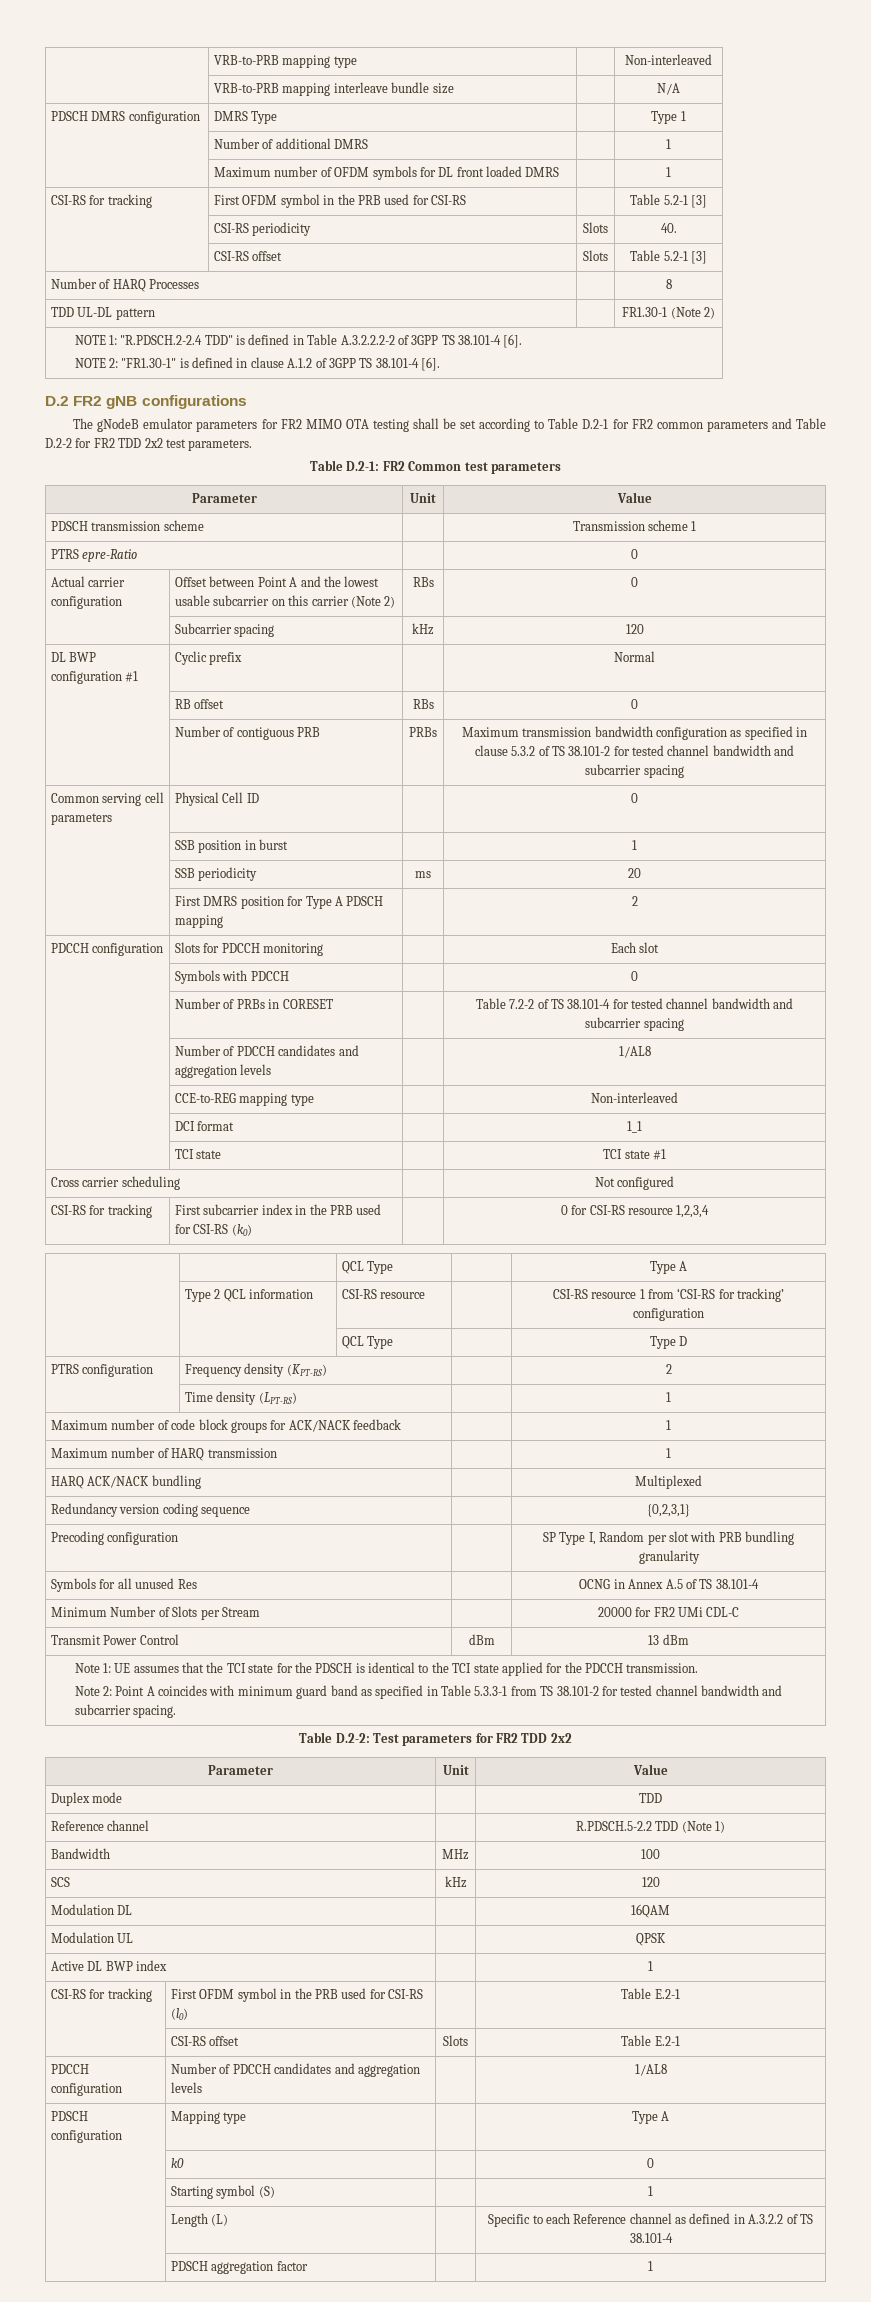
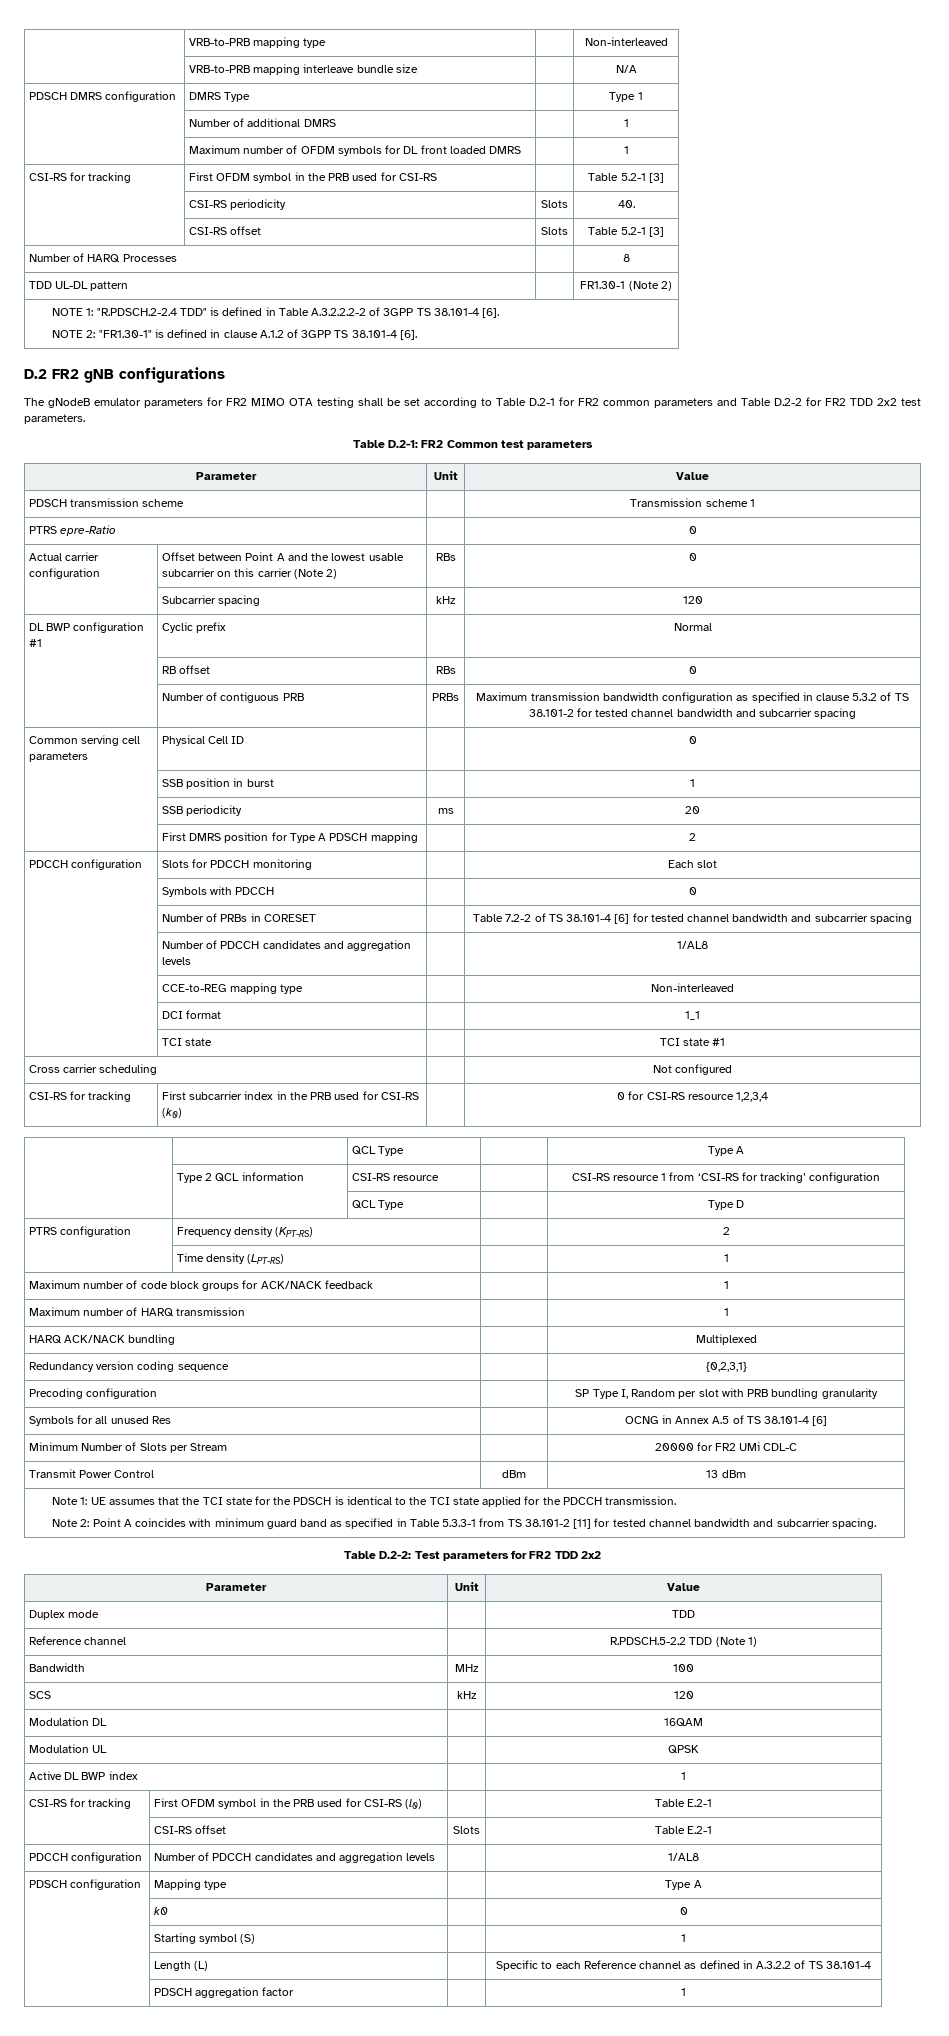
- | Number of PRBs in CORESET | | Table 7.2-2 of TS 38.101-4 for tested channel bandwidth and subcarrier spacing
+ | Number of PRBs in CORESET | | Table 7.2-2 of TS 38.101-4 [6] for tested channel bandwidth and subcarrier spacing
- Symbols for all unused Res | | OCNG in Annex A.5 of TS 38.101-4
+ Symbols for all unused Res | | OCNG in Annex A.5 of TS 38.101-4 [6]
- Note 2: Point A coincides with minimum guard band as specified in Table 5.3.3-1 from TS 38.101-2 for tested channel bandwidth and subcarrier spacing.
+ Note 2: Point A coincides with minimum guard band as specified in Table 5.3.3-1 from TS 38.101-2 [11] for tested channel bandwidth and subcarrier spacing.

